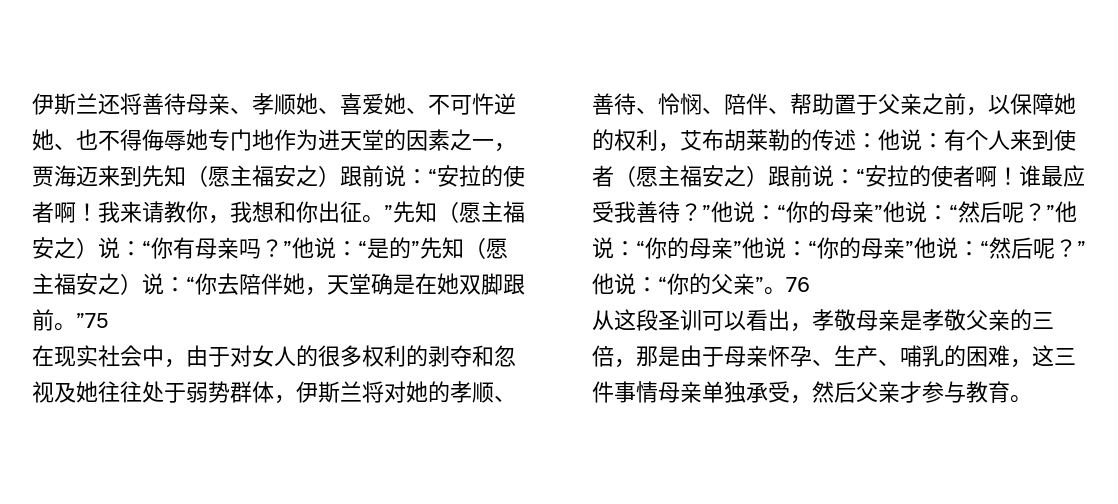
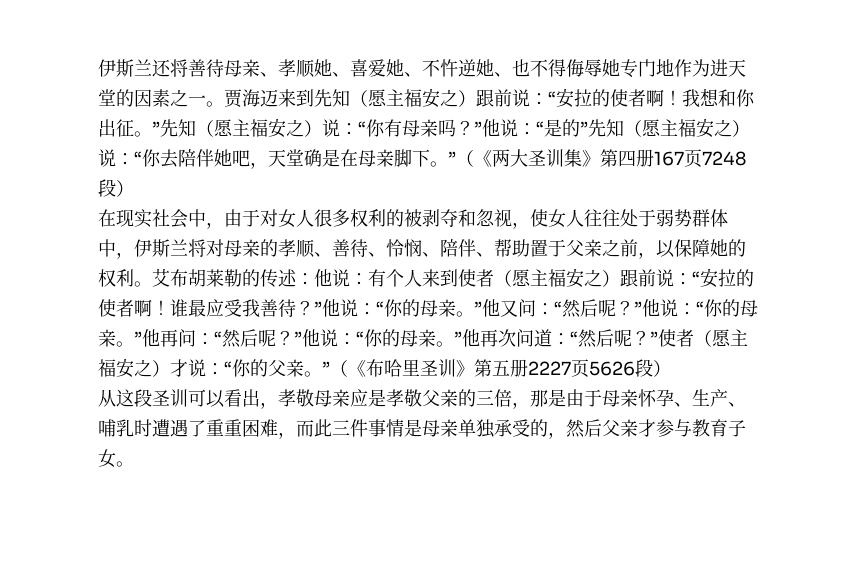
- 伊斯兰还将善待母亲、孝顺她、喜爱她、不可忤逆她、也不得侮辱她专门地作为进天堂的因素之一，贾海迈来到先知（愿主福安之）跟前说：“安拉的使者啊！
+ 伊斯兰还将善待母亲、孝顺她、喜爱她、不忤逆她、也不得侮辱她专门地作为进天堂的因素之一。贾海迈来到先知（愿主福安之）跟前说：“安拉的使者啊！
- 我来请教你，我想和你出征。”先知（愿主福安之）说：“你有母亲吗？”他说：“是的”先知（愿主福安之）说：“你去陪伴她，天堂确是在她双脚跟前。”75
+ 我想和你出征。”先知（愿主福安之）说：“你有母亲吗？”他说：“是的”先知（愿主福安之）说：“你去陪伴她吧，天堂确是在母亲脚下。”（《两大圣训集》第四册167页7248段）
- 在现实社会中，由于对女人的很多权利的剥夺和忽视及她往往处于弱势群体，伊斯兰将对她的孝顺、善待、怜悯、陪伴、帮助置于父亲之前，以保障她的权利，艾布胡莱勒的传述：他说：有个人来到使者（愿主福安之）跟前说：“安拉的使者啊！
+ 在现实社会中，由于对女人很多权利的被剥夺和忽视，使女人往往处于弱势群体中，伊斯兰将对母亲的孝顺、善待、怜悯、陪伴、帮助置于父亲之前，以保障她的权利。艾布胡莱勒的传述：他说：有个人来到使者（愿主福安之）跟前说：“安拉的使者啊！
- 谁最应受我善待？”他说：“你的母亲”他说：“然后呢？”他说：“你的母亲”他说：“你的母亲”他说：“然后呢？”他说：“你的父亲”。76
+ 谁最应受我善待？”他说：“你的母亲。”他又问：“然后呢？”他说：“你的母亲。”他再问：“然后呢？”他说：“你的母亲。”他再次问道：“然后呢？”使者（愿主福安之）才说：“你的父亲。”（《布哈里圣训》第五册2227页5626段）
- 从这段圣训可以看出，孝敬母亲是孝敬父亲的三倍，那是由于母亲怀孕、生产、哺乳的困难，这三件事情母亲单独承受，然后父亲才参与教育。
+ 从这段圣训可以看出，孝敬母亲应是孝敬父亲的三倍，那是由于母亲怀孕、生产、哺乳时遭遇了重重困难，而此三件事情是母亲单独承受的，然后父亲才参与教育子女。

